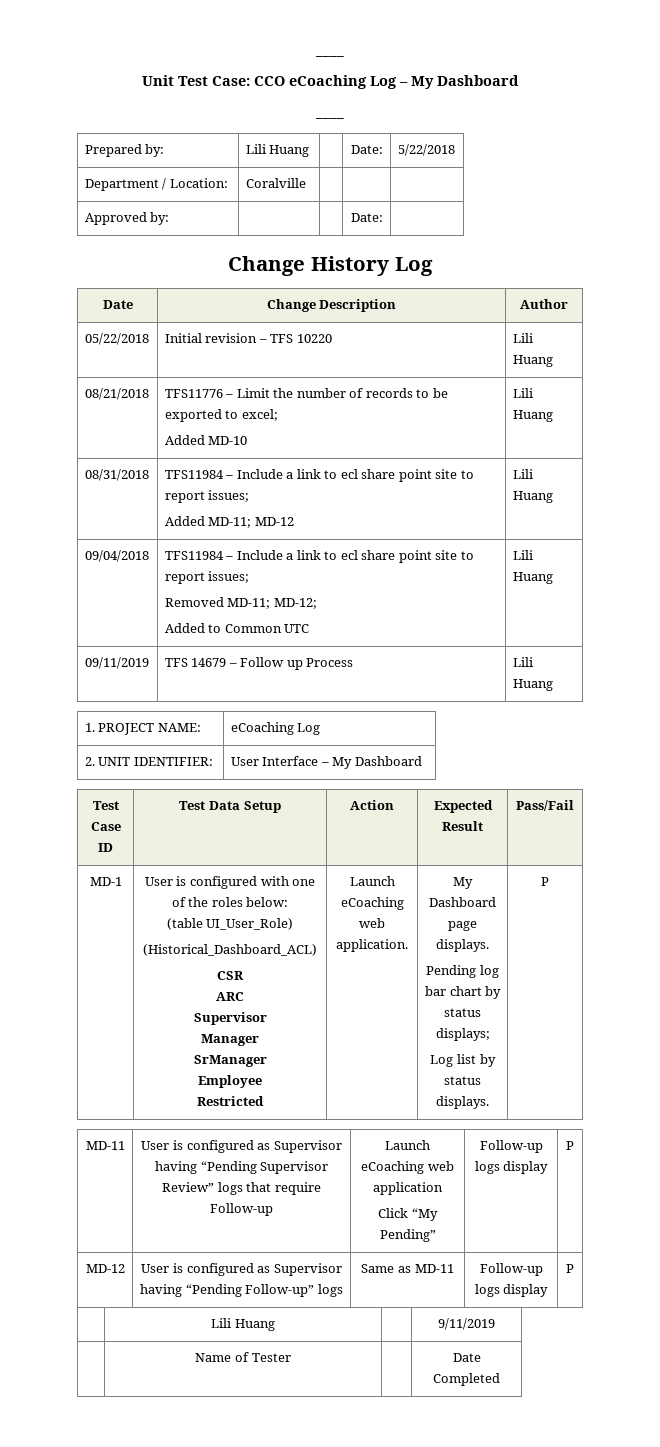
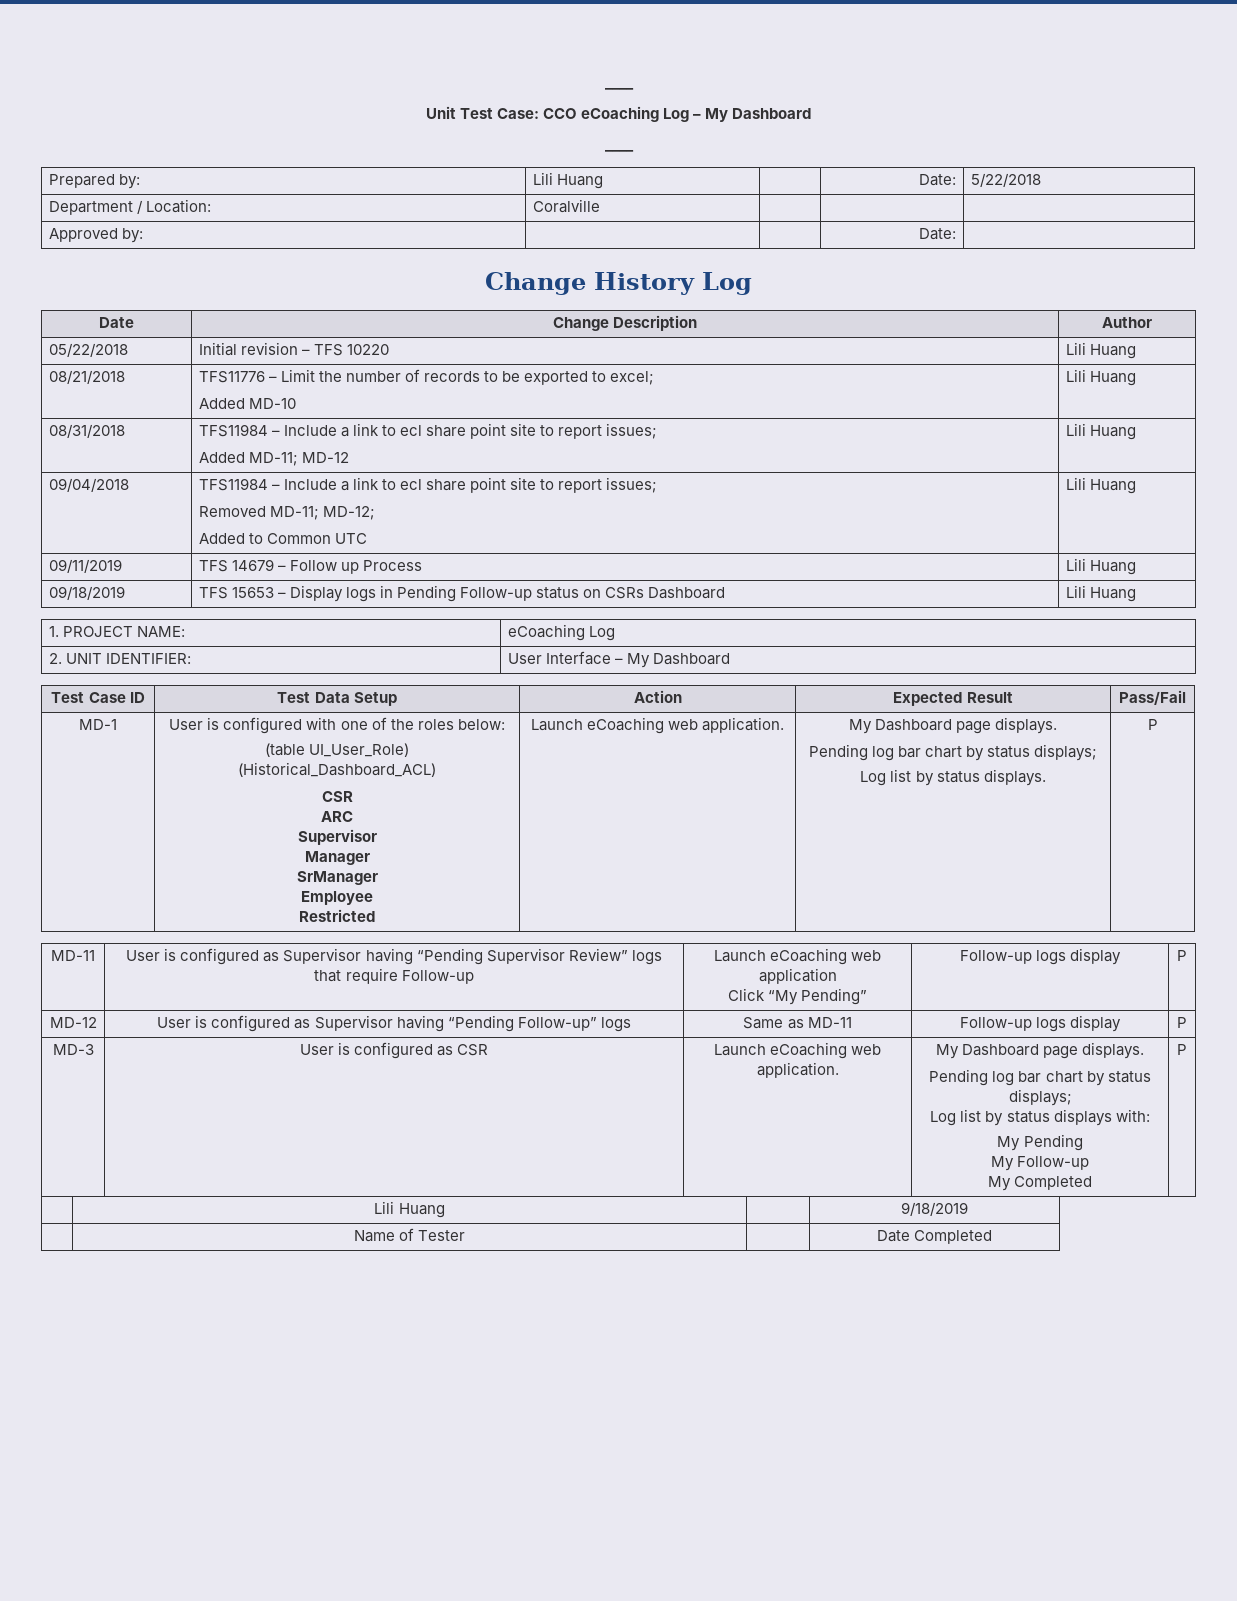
+ 09/18/2019 | TFS 15653 – Display logs in Pending Follow-up status on CSRs Dashboard | Lili Huang
- | Lili Huang | | 9/11/2019
+ MD-3 | User is configured as CSR | Launch eCoaching web application. | My Dashboard page displays.
+ Pending log bar chart by status displays;
+ Log list by status displays with:
+ My Pending
+ My Follow-up
+ My Completed | P
+ | Lili Huang | | 9/18/2019

